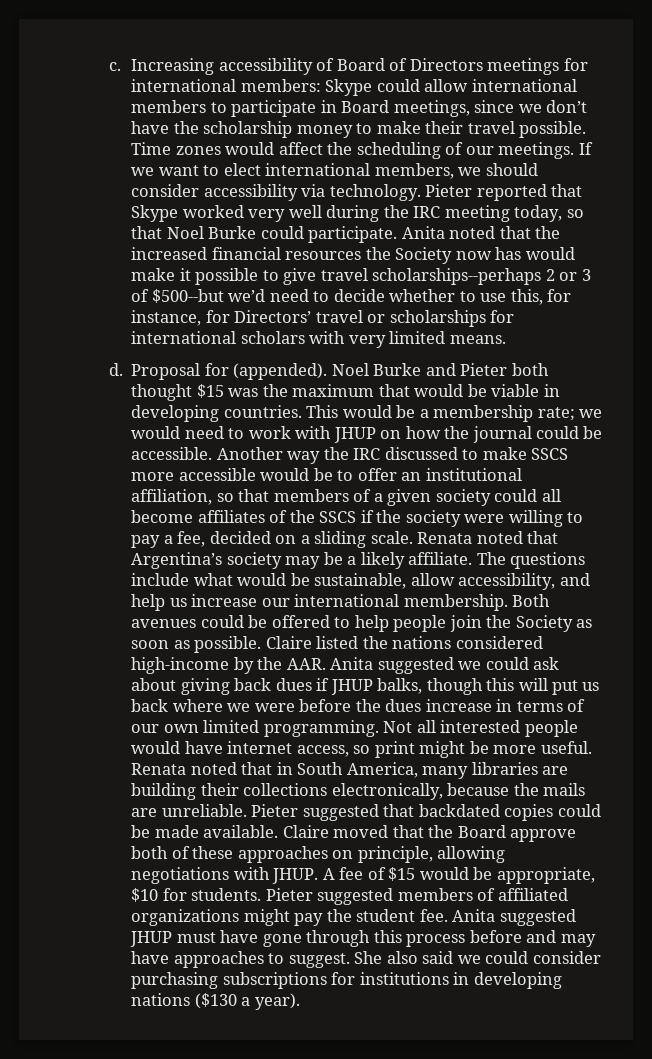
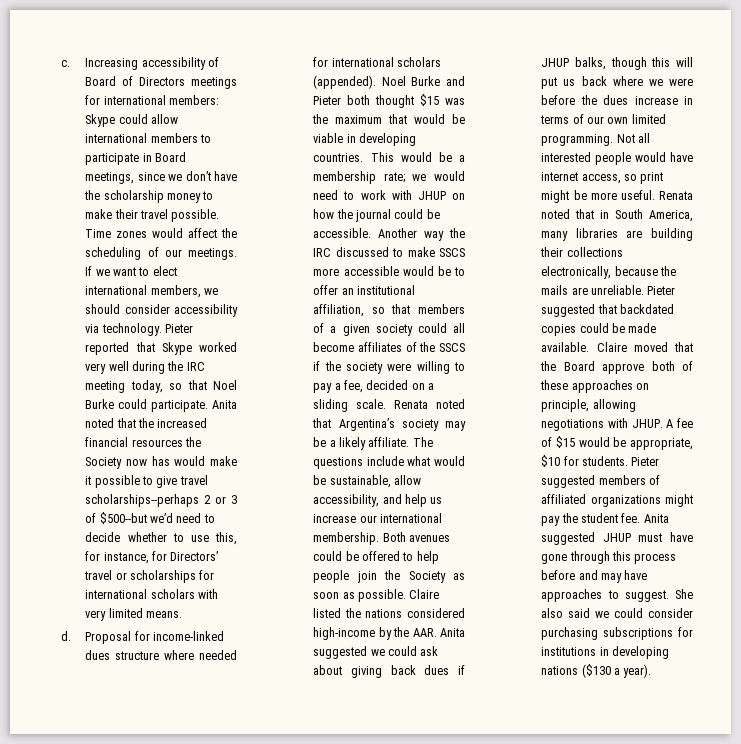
- Proposal for (appended).
+ Proposal for income-linked dues structure where needed for international scholars (appended).

